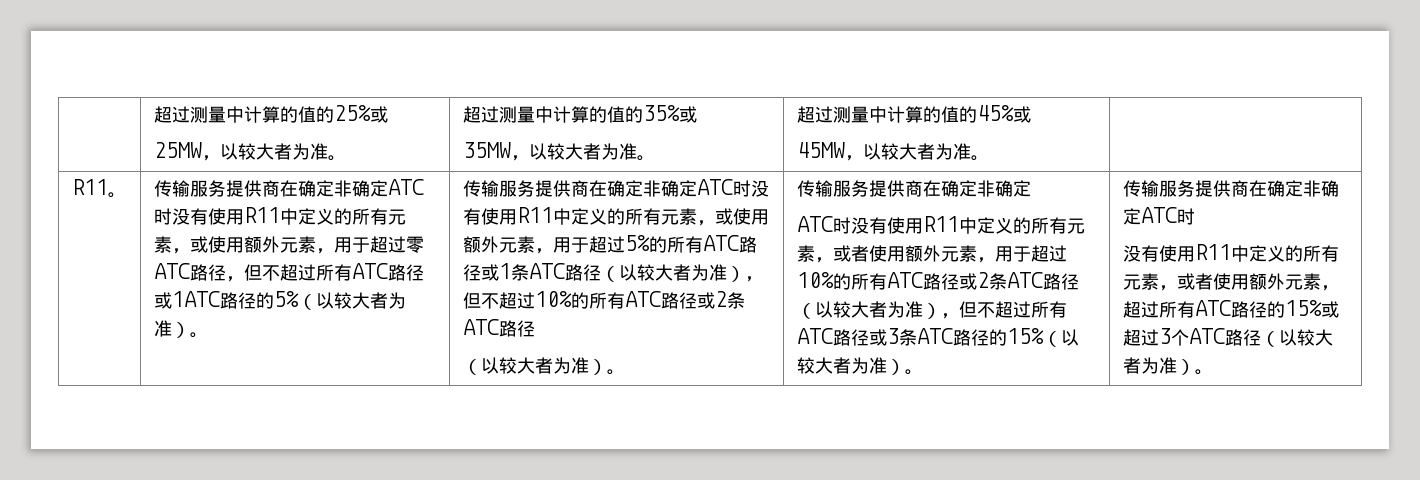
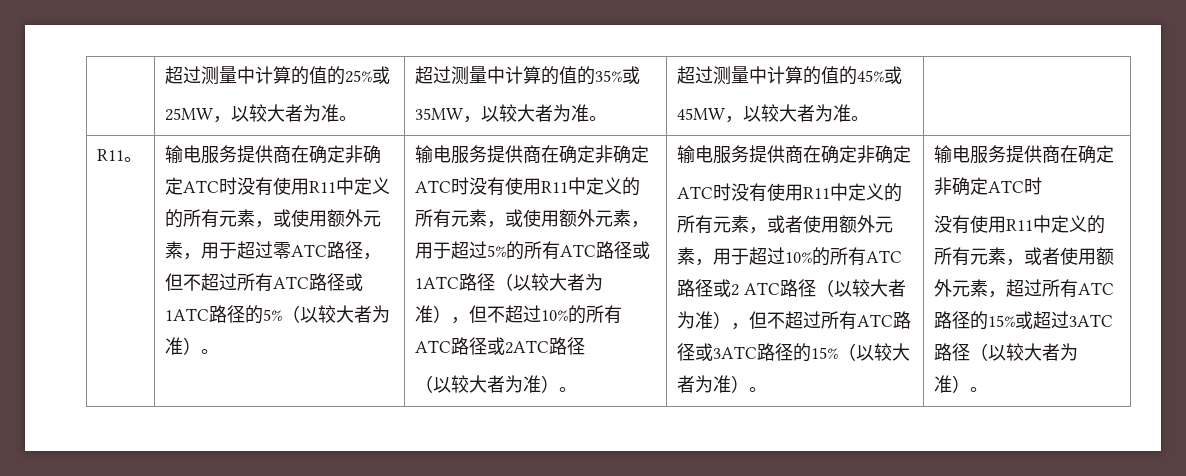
- 传输服务提供商在确定非确定ATC时没有使用R11中定义的所有元素，或使用额外元素，用于超过零ATC路径，但不超过所有ATC路径或1ATC路径的5%（以较大者为准）。
+ 输电服务提供商在确定非确定ATC时没有使用R11中定义的所有元素，或使用额外元素，用于超过零ATC路径，但不超过所有ATC路径或1ATC路径的5%（以较大者为准）。
- 传输服务提供商在确定非确定ATC时没有使用R11中定义的所有元素，或使用额外元素，用于超过5%的所有ATC路径或1条ATC路径（以较大者为准），但不超过10%的所有ATC路径或2条ATC路径
- （以较大者为准）。 | 传输服务提供商在确定非确定
+ 输电服务提供商在确定非确定ATC时没有使用R11中定义的所有元素，或使用额外元素，用于超过5%的所有ATC路径或1ATC路径（以较大者为准），但不超过10%的所有ATC路径或2ATC路径
+ （以较大者为准）。 | 输电服务提供商在确定非确定
- ATC时没有使用R11中定义的所有元素，或者使用额外元素，用于超过10%的所有ATC路径或2条ATC路径（以较大者为准），但不超过所有ATC路径或3条ATC路径的15%（以较大者为准）。 | 传输服务提供商在确定非确定ATC时
+ ATC时没有使用R11中定义的所有元素，或者使用额外元素，用于超过10%的所有ATC路径或2 ATC路径（以较大者为准），但不超过所有ATC路径或3ATC路径的15%（以较大者为准）。 | 输电服务提供商在确定非确定ATC时
- 没有使用R11中定义的所有元素，或者使用额外元素，超过所有ATC路径的15%或超过3个ATC路径（以较大者为准）。
+ 没有使用R11中定义的所有元素，或者使用额外元素，超过所有ATC路径的15%或超过3ATC路径（以较大者为准）。

